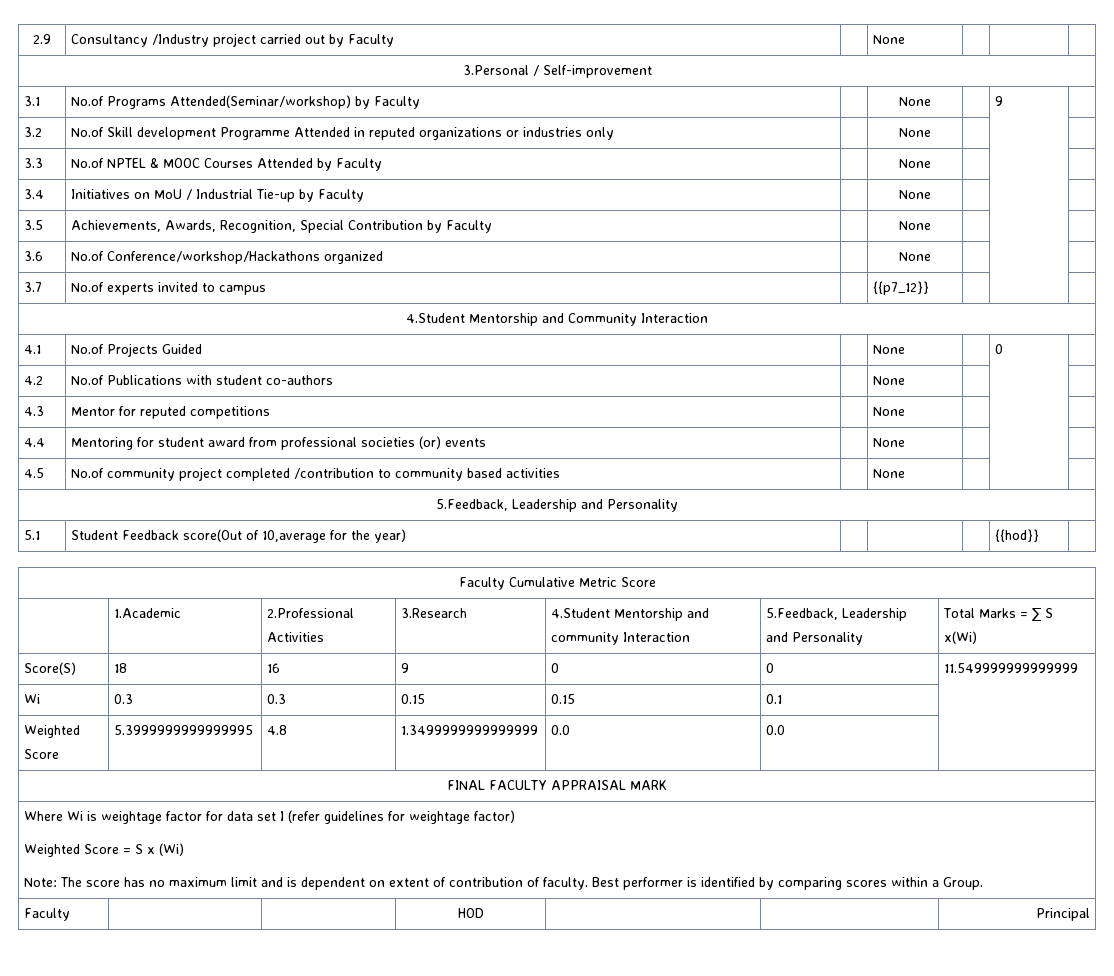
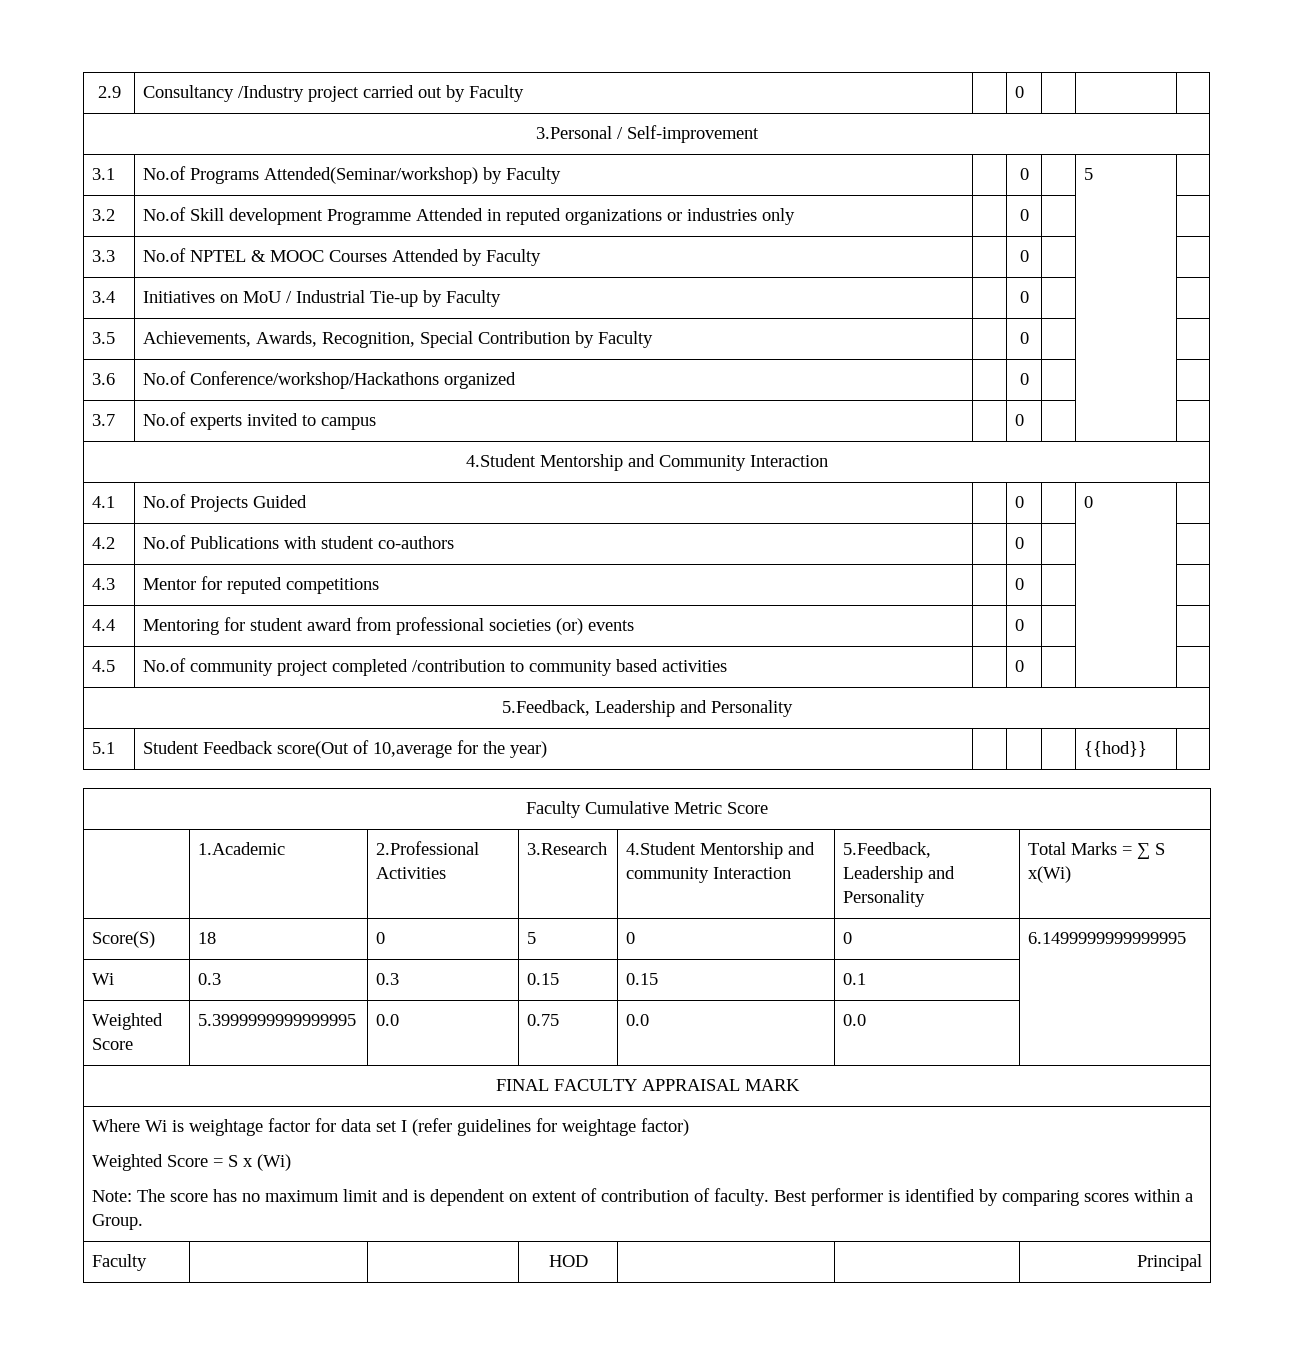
- 2.9 | Consultancy /Industry project carried out by Faculty | | None | | |
+ 2.9 | Consultancy /Industry project carried out by Faculty | | 0 | | |
- 3.1 | No.of Programs Attended(Seminar/workshop) by Faculty | | None | | 9 |
+ 3.1 | No.of Programs Attended(Seminar/workshop) by Faculty | | 0 | | 5 |
- 3.2 | No.of Skill development Programme Attended in reputed organizations or industries only | | None | | |
+ 3.2 | No.of Skill development Programme Attended in reputed organizations or industries only | | 0 | | |
- 3.3 | No.of NPTEL & MOOC Courses Attended by Faculty | | None | | |
+ 3.3 | No.of NPTEL & MOOC Courses Attended by Faculty | | 0 | | |
- 3.4 | Initiatives on MoU / Industrial Tie-up by Faculty | | None | | |
+ 3.4 | Initiatives on MoU / Industrial Tie-up by Faculty | | 0 | | |
- 3.5 | Achievements, Awards, Recognition, Special Contribution by Faculty | | None | | |
+ 3.5 | Achievements, Awards, Recognition, Special Contribution by Faculty | | 0 | | |
- 3.6 | No.of Conference/workshop/Hackathons organized | | None | | |
+ 3.6 | No.of Conference/workshop/Hackathons organized | | 0 | | |
- 3.7 | No.of experts invited to campus | | {{p7_12}} | | |
+ 3.7 | No.of experts invited to campus | | 0 | | |
- 4.1 | No.of Projects Guided | | None | | 0 |
+ 4.1 | No.of Projects Guided | | 0 | | 0 |
- 4.2 | No.of Publications with student co-authors | | None | | |
+ 4.2 | No.of Publications with student co-authors | | 0 | | |
- 4.3 | Mentor for reputed competitions | | None | | |
+ 4.3 | Mentor for reputed competitions | | 0 | | |
- 4.4 | Mentoring for student award from professional societies (or) events | | None | | |
+ 4.4 | Mentoring for student award from professional societies (or) events | | 0 | | |
- 4.5 | No.of community project completed /contribution to community based activities | | None | | |
+ 4.5 | No.of community project completed /contribution to community based activities | | 0 | | |
- Score(S) | 18 | 16 | 9 | 0 | 0 | 11.549999999999999
+ Score(S) | 18 | 0 | 5 | 0 | 0 | 6.1499999999999995
- Weighted Score | 5.3999999999999995 | 4.8 | 1.3499999999999999 | 0.0 | 0.0 |
+ Weighted Score | 5.3999999999999995 | 0.0 | 0.75 | 0.0 | 0.0 |

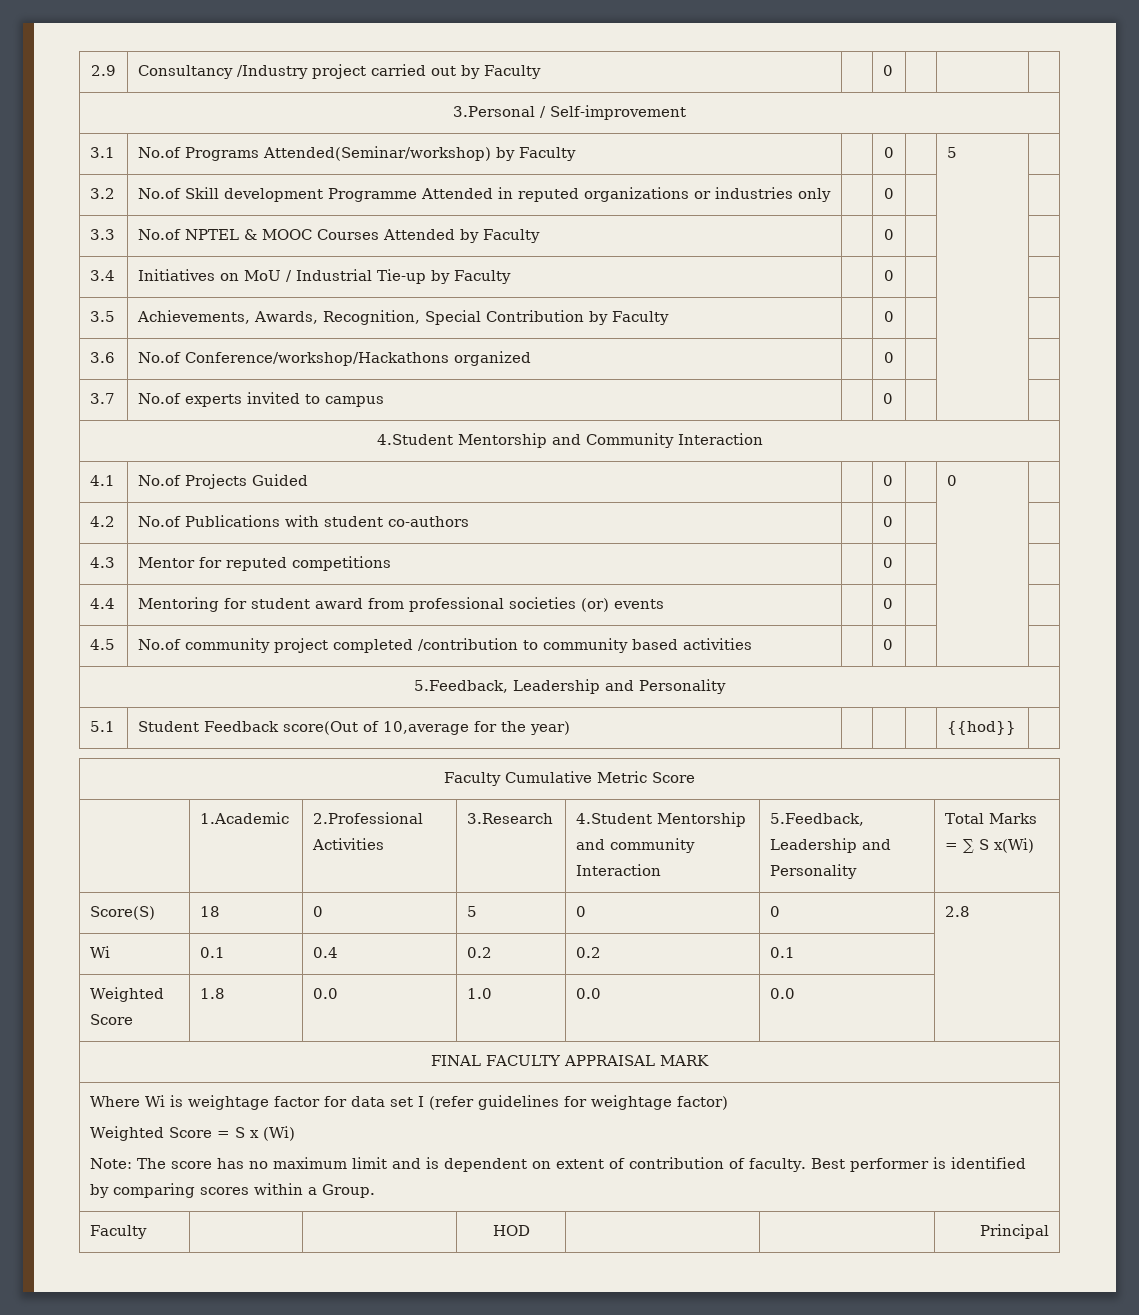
- Score(S) | 18 | 0 | 5 | 0 | 0 | 6.1499999999999995
+ Score(S) | 18 | 0 | 5 | 0 | 0 | 2.8
- Wi | 0.3 | 0.3 | 0.15 | 0.15 | 0.1 |
+ Wi | 0.1 | 0.4 | 0.2 | 0.2 | 0.1 |
- Weighted Score | 5.3999999999999995 | 0.0 | 0.75 | 0.0 | 0.0 |
+ Weighted Score | 1.8 | 0.0 | 1.0 | 0.0 | 0.0 |

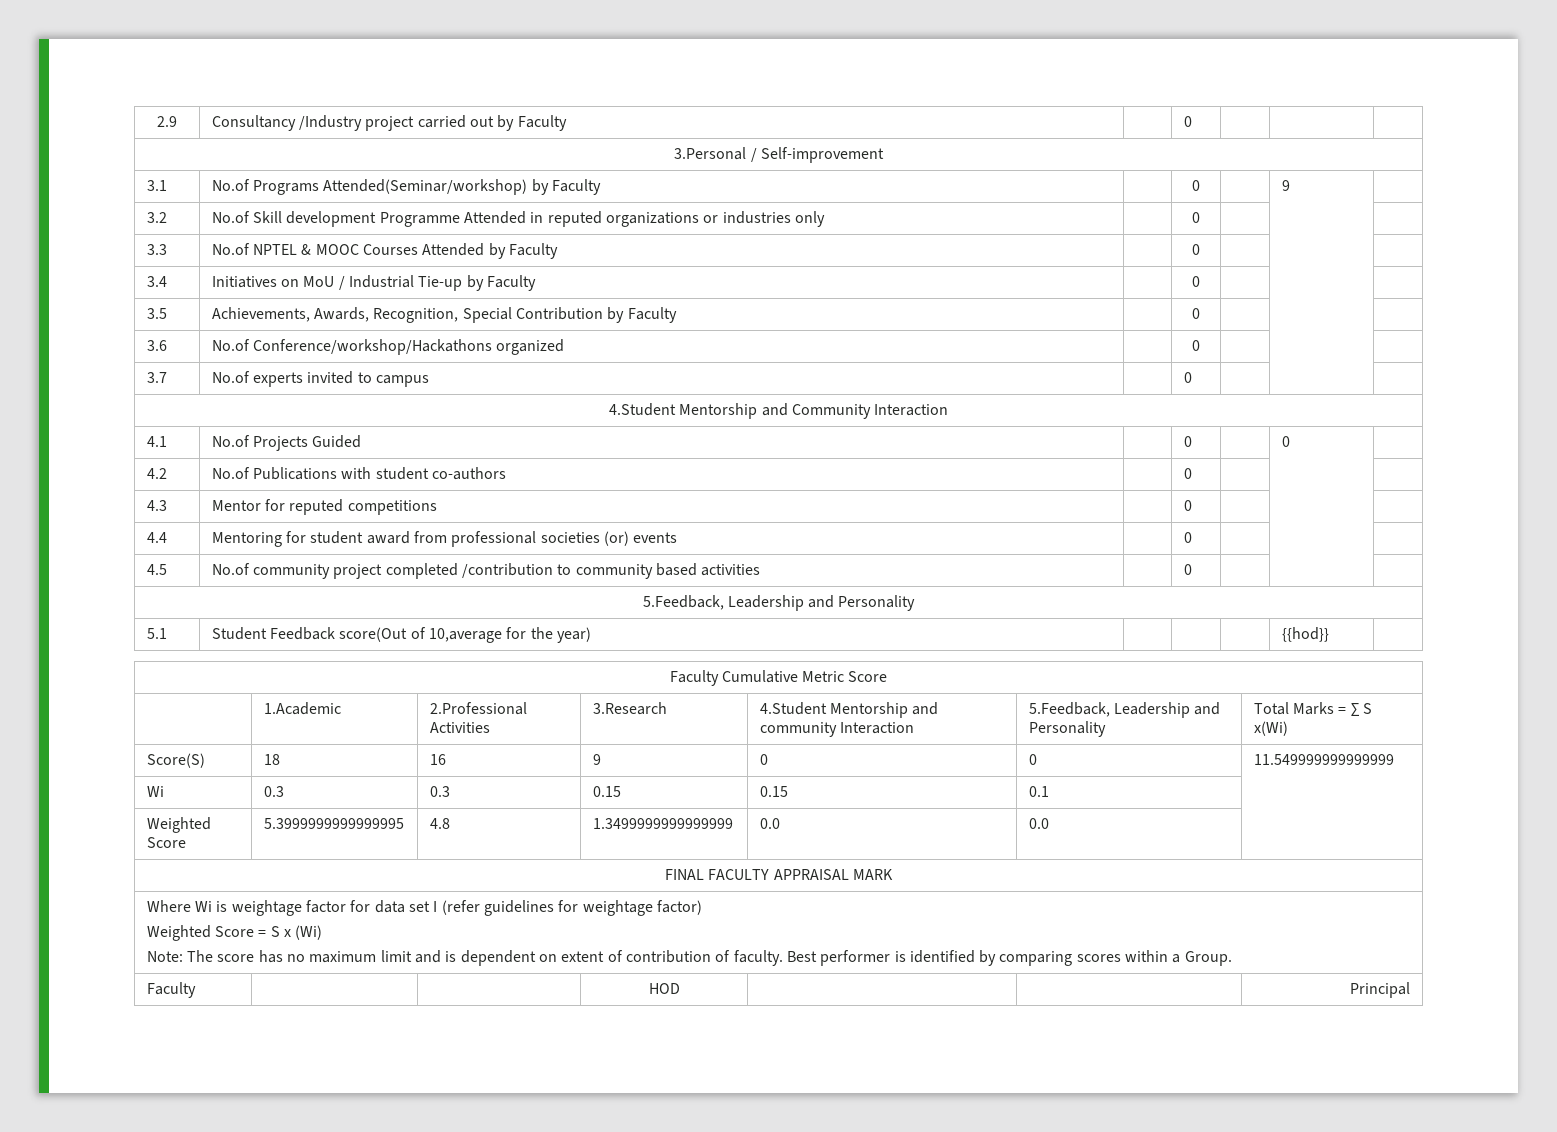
- 3.1 | No.of Programs Attended(Seminar/workshop) by Faculty | | 0 | | 5 |
+ 3.1 | No.of Programs Attended(Seminar/workshop) by Faculty | | 0 | | 9 |
- Score(S) | 18 | 0 | 5 | 0 | 0 | 2.8
+ Score(S) | 18 | 16 | 9 | 0 | 0 | 11.549999999999999
- Wi | 0.1 | 0.4 | 0.2 | 0.2 | 0.1 |
+ Wi | 0.3 | 0.3 | 0.15 | 0.15 | 0.1 |
- Weighted Score | 1.8 | 0.0 | 1.0 | 0.0 | 0.0 |
+ Weighted Score | 5.3999999999999995 | 4.8 | 1.3499999999999999 | 0.0 | 0.0 |

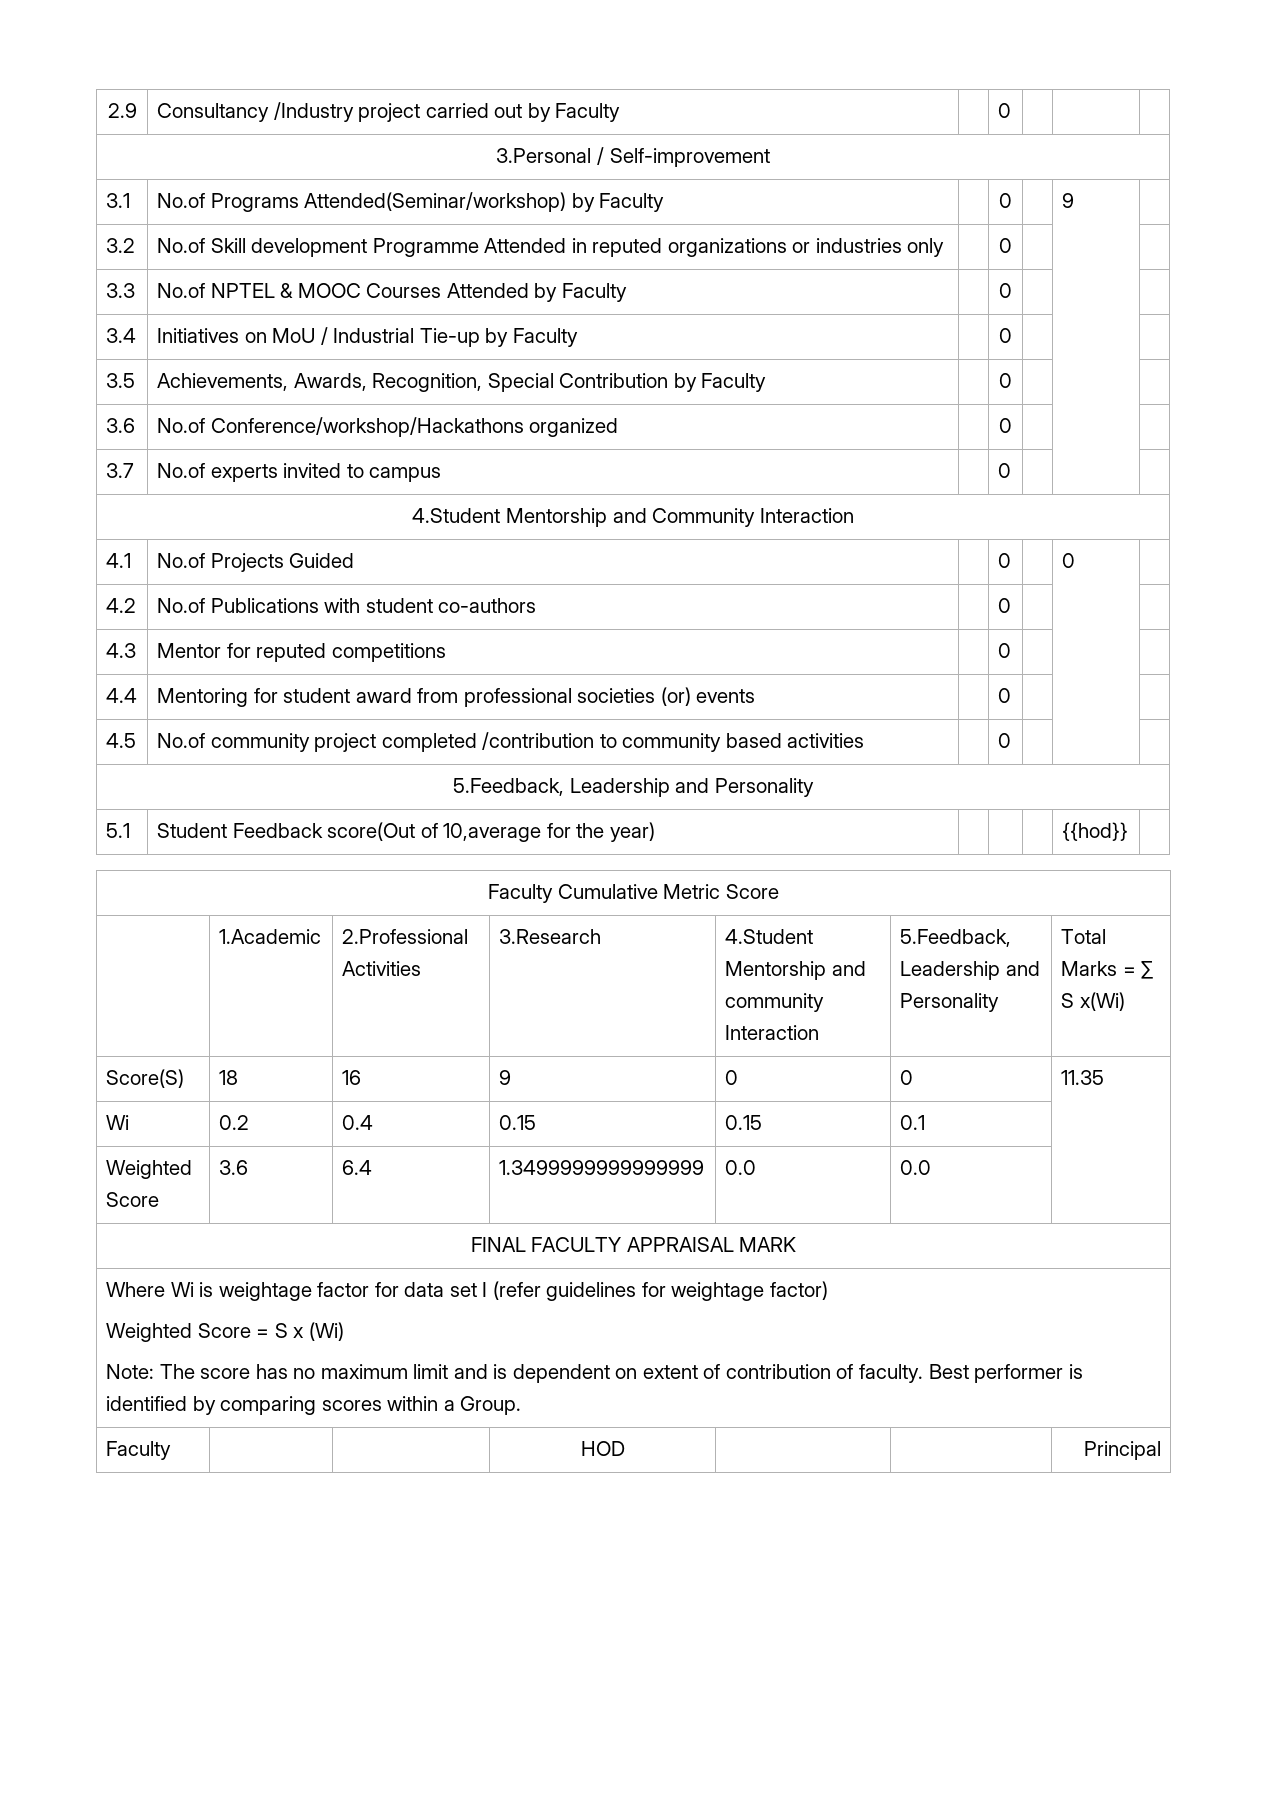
- Score(S) | 18 | 16 | 9 | 0 | 0 | 11.549999999999999
+ Score(S) | 18 | 16 | 9 | 0 | 0 | 11.35
- Wi | 0.3 | 0.3 | 0.15 | 0.15 | 0.1 |
+ Wi | 0.2 | 0.4 | 0.15 | 0.15 | 0.1 |
- Weighted Score | 5.3999999999999995 | 4.8 | 1.3499999999999999 | 0.0 | 0.0 |
+ Weighted Score | 3.6 | 6.4 | 1.3499999999999999 | 0.0 | 0.0 |

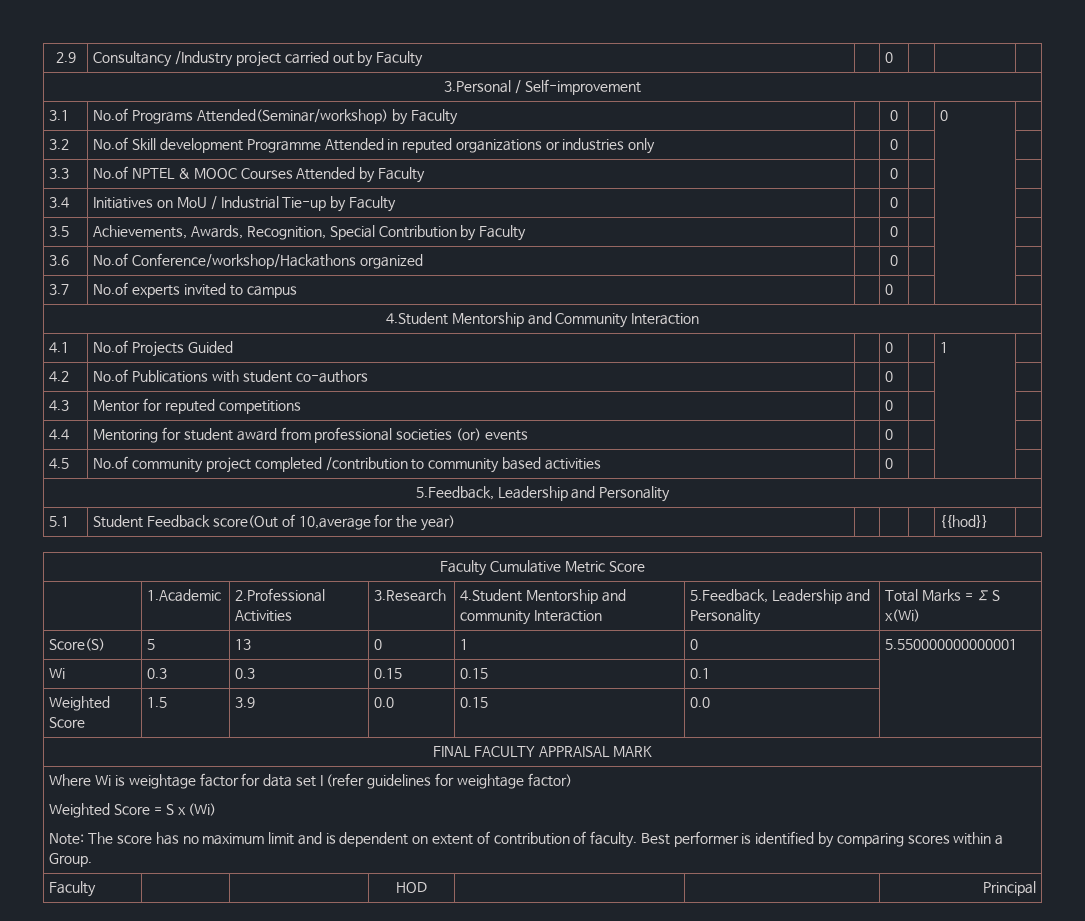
- 3.1 | No.of Programs Attended(Seminar/workshop) by Faculty | | 0 | | 9 |
+ 3.1 | No.of Programs Attended(Seminar/workshop) by Faculty | | 0 | | 0 |
- 4.1 | No.of Projects Guided | | 0 | | 0 |
+ 4.1 | No.of Projects Guided | | 0 | | 1 |
- Score(S) | 18 | 16 | 9 | 0 | 0 | 11.35
+ Score(S) | 5 | 13 | 0 | 1 | 0 | 5.550000000000001
- Wi | 0.2 | 0.4 | 0.15 | 0.15 | 0.1 |
+ Wi | 0.3 | 0.3 | 0.15 | 0.15 | 0.1 |
- Weighted Score | 3.6 | 6.4 | 1.3499999999999999 | 0.0 | 0.0 |
+ Weighted Score | 1.5 | 3.9 | 0.0 | 0.15 | 0.0 |

